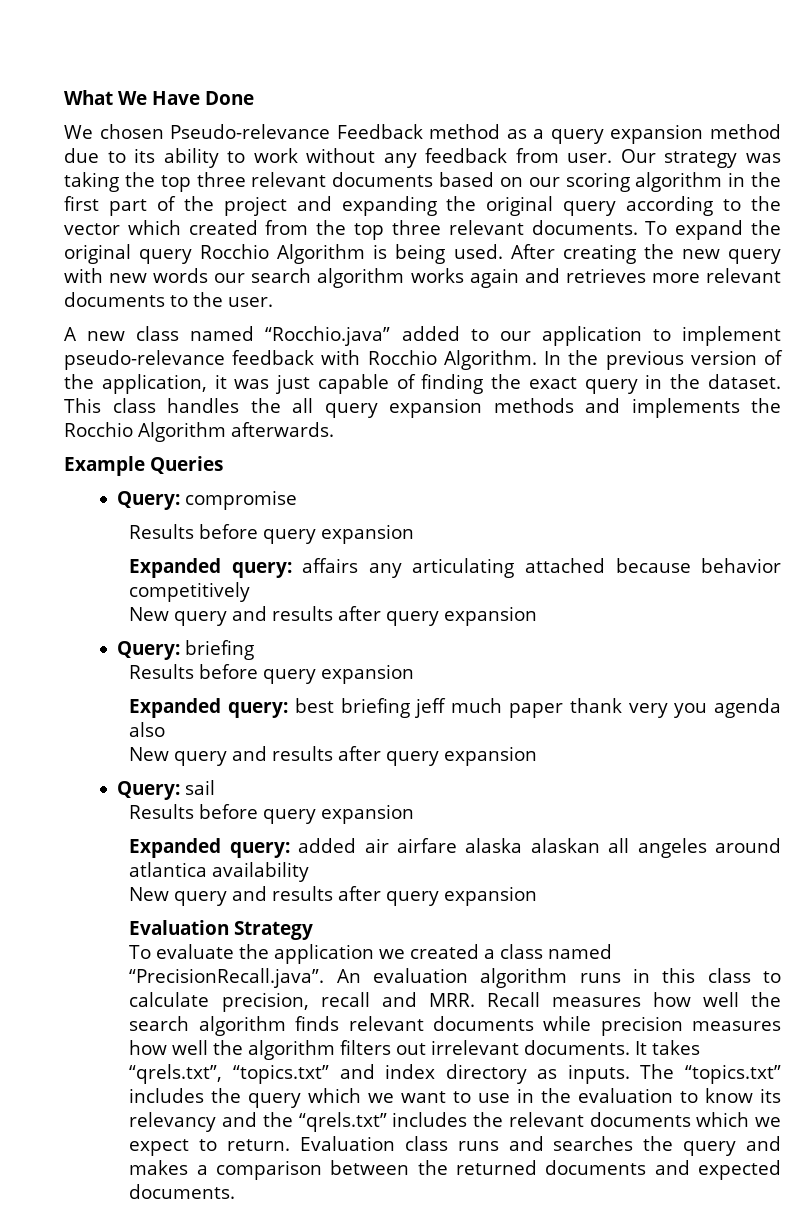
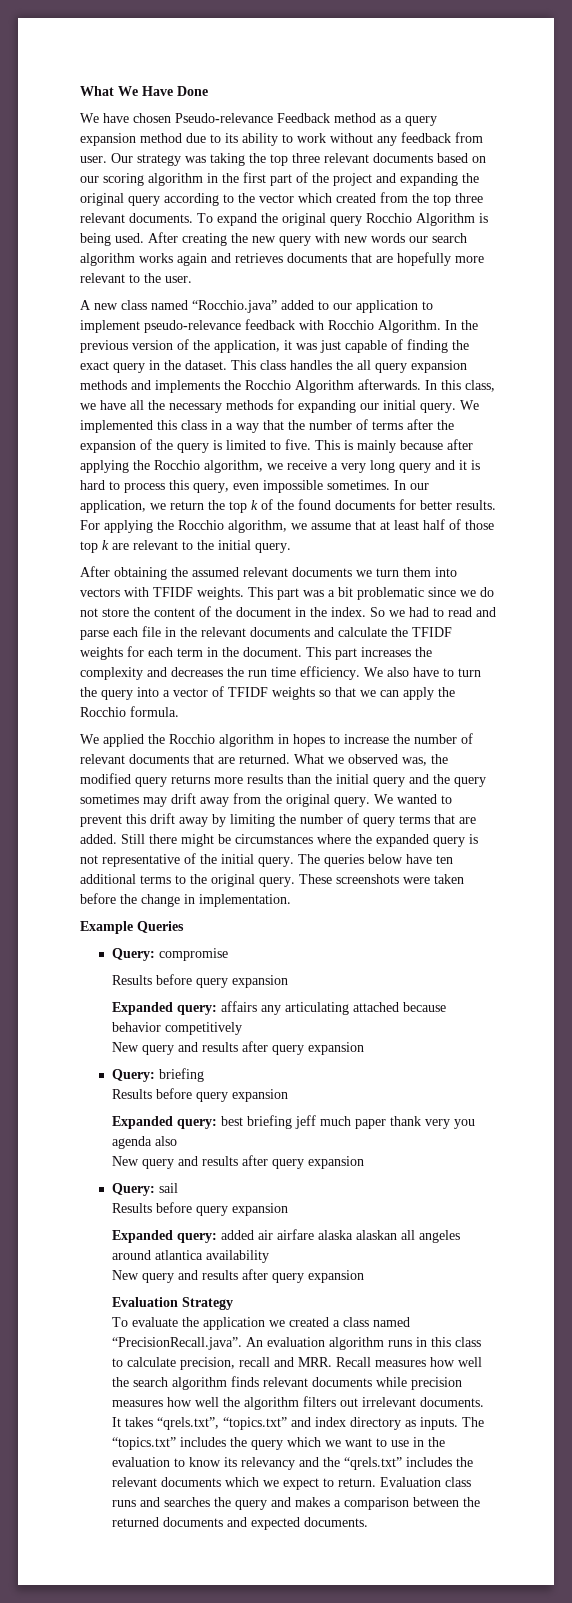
- We chosen Pseudo-relevance Feedback method as a query expansion method due to its ability to work without any feedback from user.
+ We have chosen Pseudo-relevance Feedback method as a query expansion method due to its ability to work without any feedback from user.
- After creating the new query with new words our search algorithm works again and retrieves more relevant documents to the user.
+ After creating the new query with new words our search algorithm works again and retrieves documents that are hopefully more relevant to the user.
+ In this class, we have all the necessary methods for expanding our initial query. We implemented this class in a way that the number of terms after the expansion of the query is limited to five. This is mainly because after applying the Rocchio algorithm, we receive a very long query and it is hard to process this query, even impossible sometimes. In our application, we return the top k of the found documents for better results. For applying the Rocchio algorithm, we assume that at least half of those top k are relevant to the initial query.
+ After obtaining the assumed relevant documents we turn them into vectors with TFIDF weights. This part was a bit problematic since we do not store the content of the document in the index. So we had to read and parse each file in the relevant documents and calculate the TFIDF weights for each term in the document. This part increases the complexity and decreases the run time efficiency. We also have to turn the query into a vector of TFIDF weights so that we can apply the Rocchio formula.
+ We applied the Rocchio algorithm in hopes to increase the number of relevant documents that are returned. What we observed was, the modified query returns more results than the initial query and the query sometimes may drift away from the original query. We wanted to prevent this drift away by limiting the number of query terms that are added. Still there might be circumstances where the expanded query is not representative of the initial query. The queries below have ten additional terms to the original query. These screenshots were taken before the change in implementation.

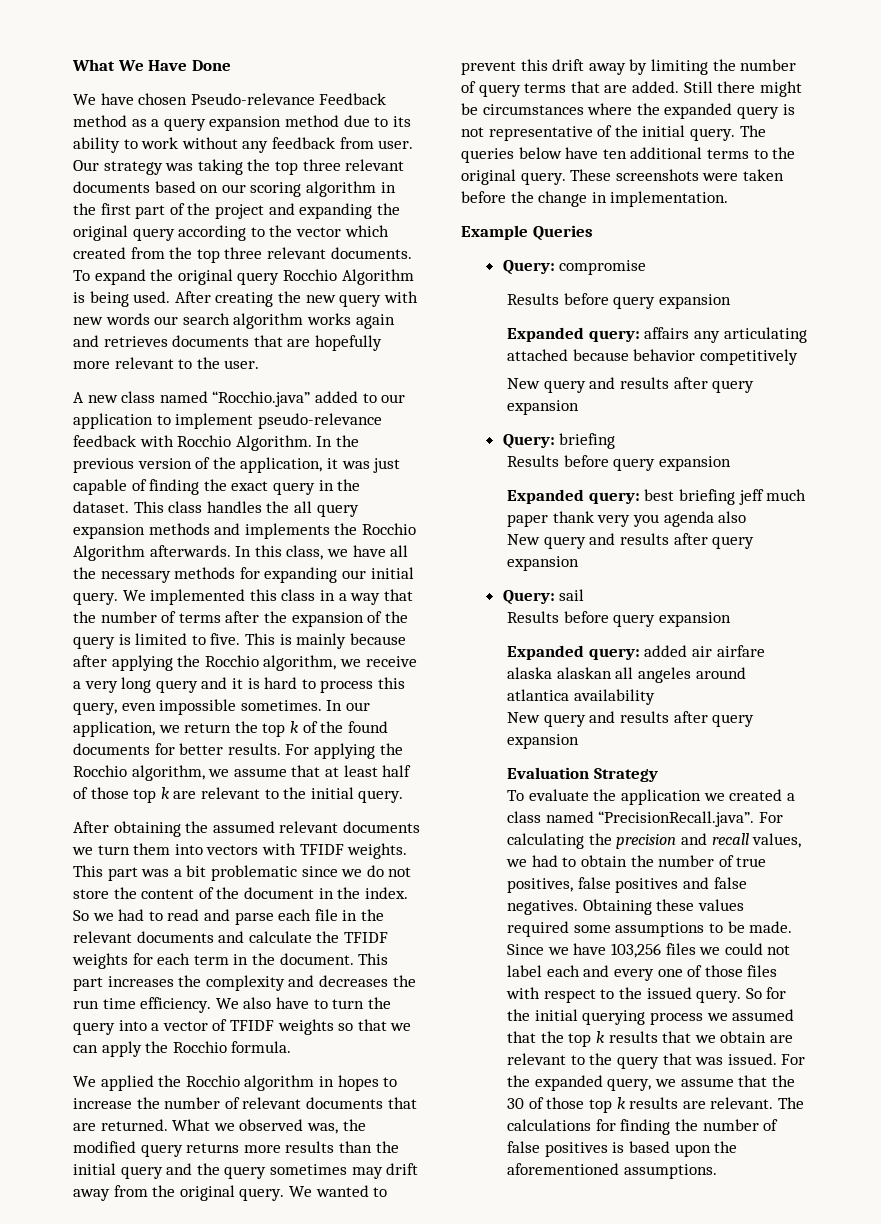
- To evaluate the application we created a class named “PrecisionRecall.java”. An evaluation algorithm runs in this class to calculate precision, recall and MRR. Recall measures how well the search algorithm finds relevant documents while precision measures how well the algorithm filters out irrelevant documents. It takes “qrels.txt”, “topics.txt” and index directory as inputs. The “topics.txt” includes the query which we want to use in the evaluation to know its relevancy and the “qrels.txt” includes the relevant documents which we expect to return. Evaluation class runs and searches the query and makes a comparison between the returned documents and expected documents.
+ To evaluate the application we created a class named “PrecisionRecall.java”. For calculating the precision and recall values, we had to obtain the number of true positives, false positives and false negatives. Obtaining these values required some assumptions to be made. Since we have 103,256 files we could not label each and every one of those files with respect to the issued query. So for the initial querying process we assumed that the top k results that we obtain are relevant to the query that was issued. For the expanded query, we assume that the 30 of those top k results are relevant. The calculations for finding the number of false positives is based upon the aforementioned assumptions.

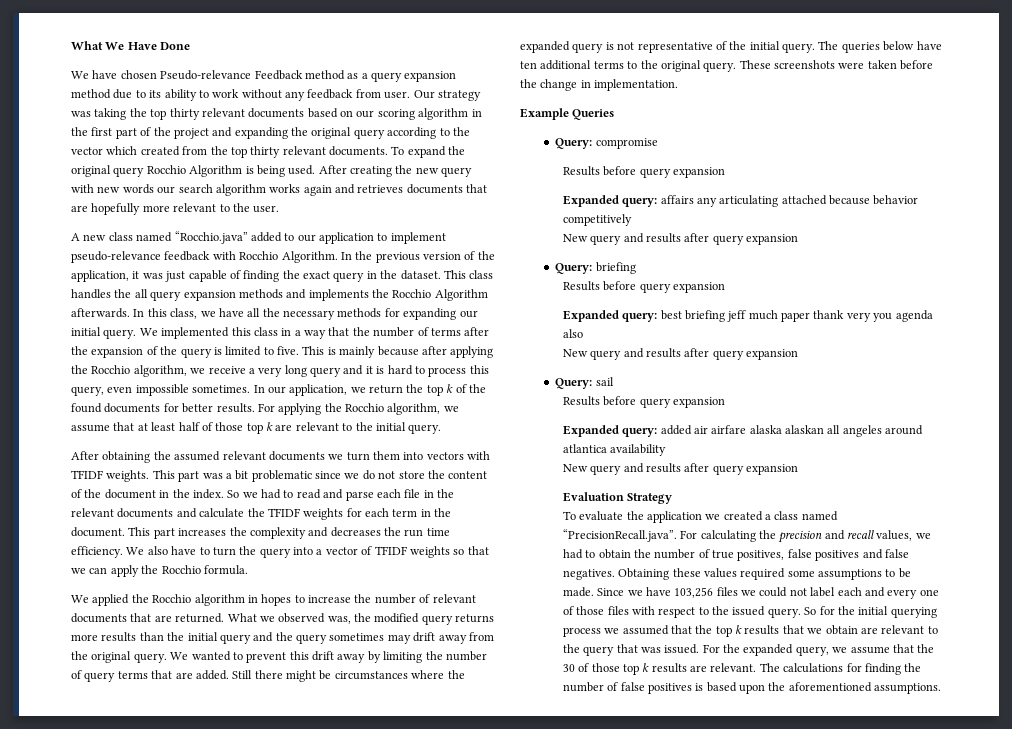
- Our strategy was taking the top three relevant documents based on our scoring algorithm in the first part of the project and expanding the original query according to the vector which created from the top three relevant documents.
+ Our strategy was taking the top thirty relevant documents based on our scoring algorithm in the first part of the project and expanding the original query according to the vector which created from the top thirty relevant documents.

